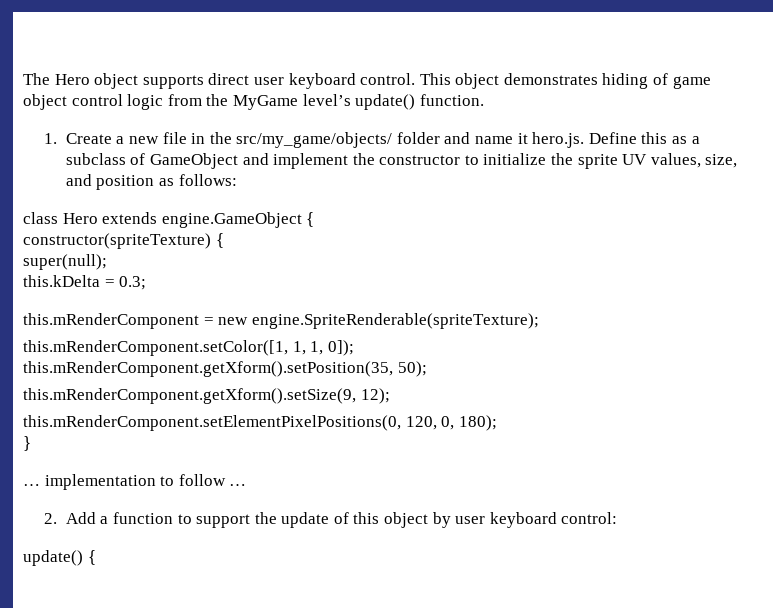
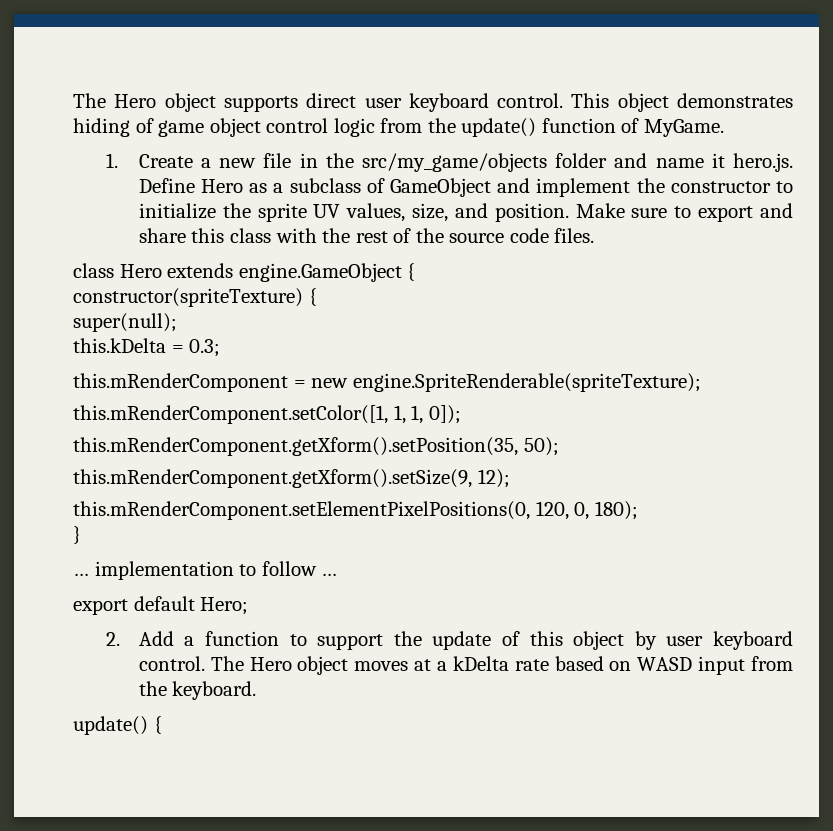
- This object demonstrates hiding of game object control logic from the MyGame level’s update() function.
+ This object demonstrates hiding of game object control logic from the update() function of MyGame.
- 1. Create a new file in the src/my_game/objects/ folder and name it hero.js. Define this as a subclass of GameObject and implement the constructor to initialize the sprite UV values, size, and position as follows:
+ 1. Create a new file in the src/my_game/objects folder and name it hero.js. Define Hero as a subclass of GameObject and implement the constructor to initialize the sprite UV values, size, and position. Make sure to export and share this class with the rest of the source code files.
+ export default Hero;
- 2. Add a function to support the update of this object by user keyboard control:
+ 2. Add a function to support the update of this object by user keyboard control. The Hero object moves at a kDelta rate based on WASD input from the keyboard.

